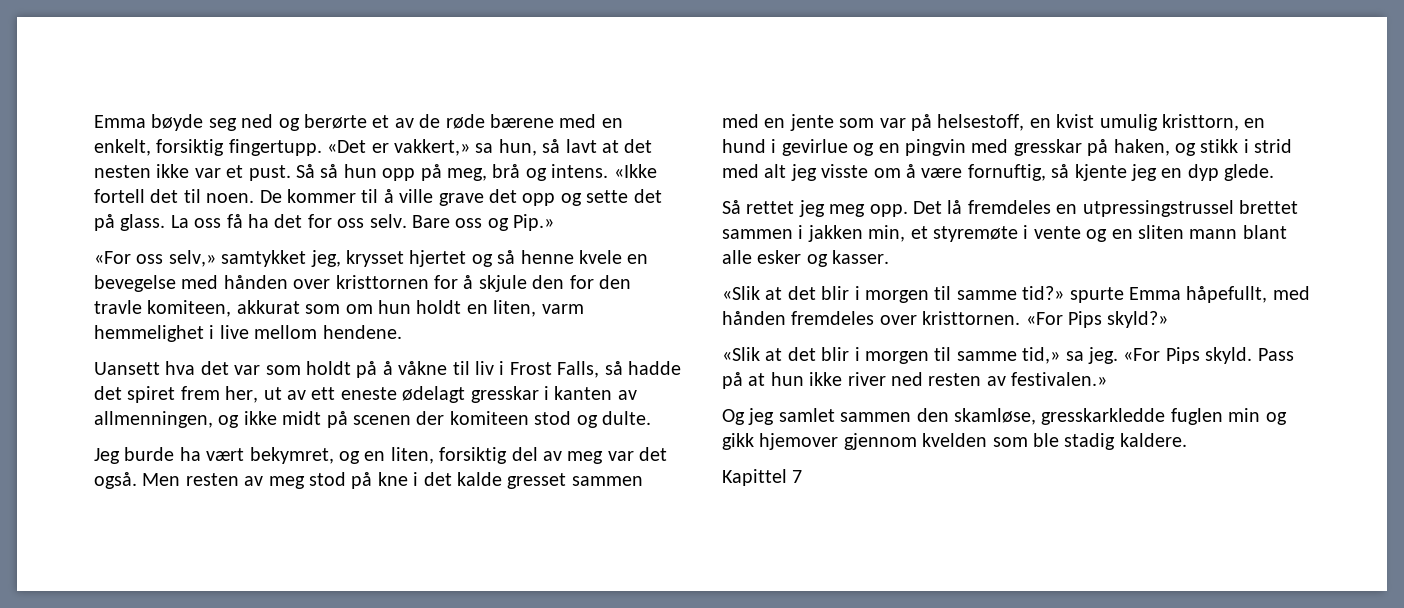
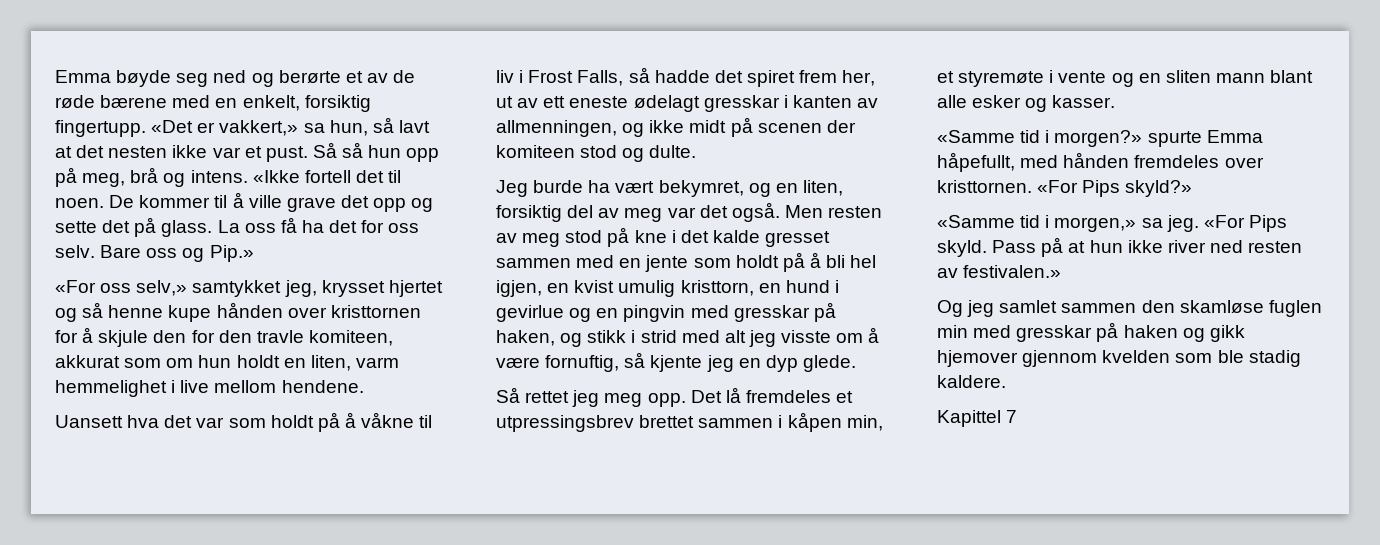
- «For oss selv,» samtykket jeg, krysset hjertet og så henne kvele en bevegelse med hånden over kristtornen for å skjule den for den travle komiteen, akkurat som om hun holdt en liten, varm hemmelighet i live mellom hendene.
+ «For oss selv,» samtykket jeg, krysset hjertet og så henne kupe hånden over kristtornen for å skjule den for den travle komiteen, akkurat som om hun holdt en liten, varm hemmelighet i live mellom hendene.
- Men resten av meg stod på kne i det kalde gresset sammen med en jente som var på helsestoff, en kvist umulig kristtorn, en hund i gevirlue og en pingvin med gresskar på haken, og stikk i strid med alt jeg visste om å være fornuftig, så kjente jeg en dyp glede.
+ Men resten av meg stod på kne i det kalde gresset sammen med en jente som holdt på å bli hel igjen, en kvist umulig kristtorn, en hund i gevirlue og en pingvin med gresskar på haken, og stikk i strid med alt jeg visste om å være fornuftig, så kjente jeg en dyp glede.
- Det lå fremdeles en utpressingstrussel brettet sammen i jakken min, et styremøte i vente og en sliten mann blant alle esker og kasser.
+ Det lå fremdeles et utpressingsbrev brettet sammen i kåpen min, et styremøte i vente og en sliten mann blant alle esker og kasser.
- «Slik at det blir i morgen til samme tid?» spurte Emma håpefullt, med hånden fremdeles over kristtornen.
+ «Samme tid i morgen?» spurte Emma håpefullt, med hånden fremdeles over kristtornen.
- «Slik at det blir i morgen til samme tid,» sa jeg.
+ «Samme tid i morgen,» sa jeg.
- Og jeg samlet sammen den skamløse, gresskarkledde fuglen min og gikk hjemover gjennom kvelden som ble stadig kaldere.
+ Og jeg samlet sammen den skamløse fuglen min med gresskar på haken og gikk hjemover gjennom kvelden som ble stadig kaldere.

